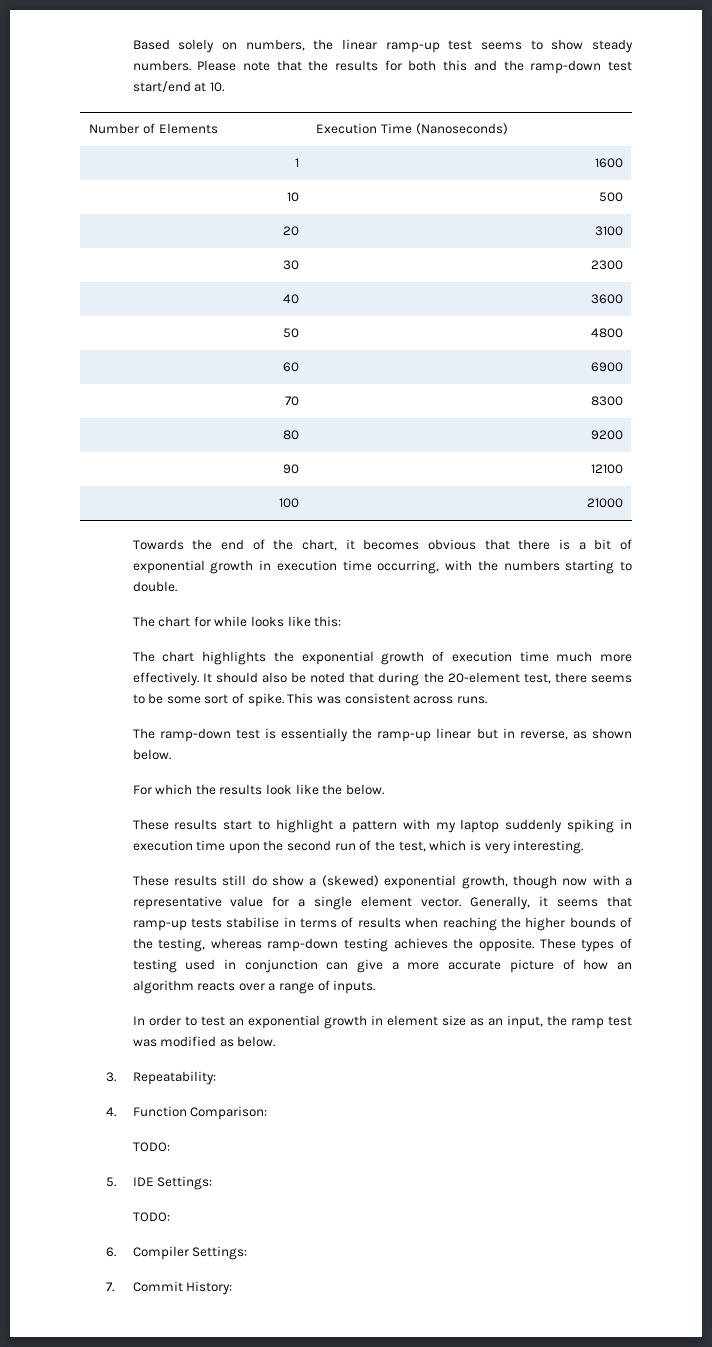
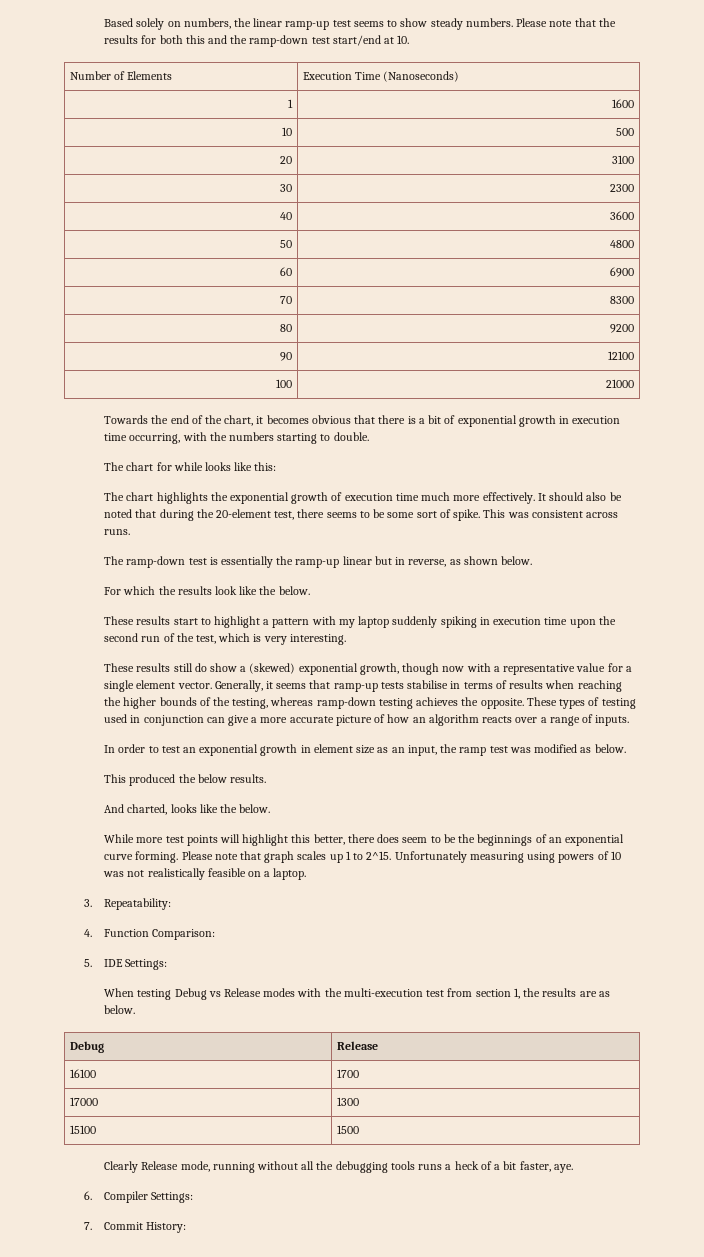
+ This produced the below results.
+ And charted, looks like the below.
+ While more test points will highlight this better, there does seem to be the beginnings of an exponential curve forming. Please note that graph scales up 1 to 2^15. Unfortunately measuring using powers of 10 was not realistically feasible on a laptop.
  4. Function Comparison:
- TODO:
  5. IDE Settings:
- TODO:
+ When testing Debug vs Release modes with the multi-execution test from section 1, the results are as below.
+ Debug | Release
+ 16100 | 1700
+ 17000 | 1300
+ 15100 | 1500
+ Clearly Release mode, running without all the debugging tools runs a heck of a bit faster, aye.

